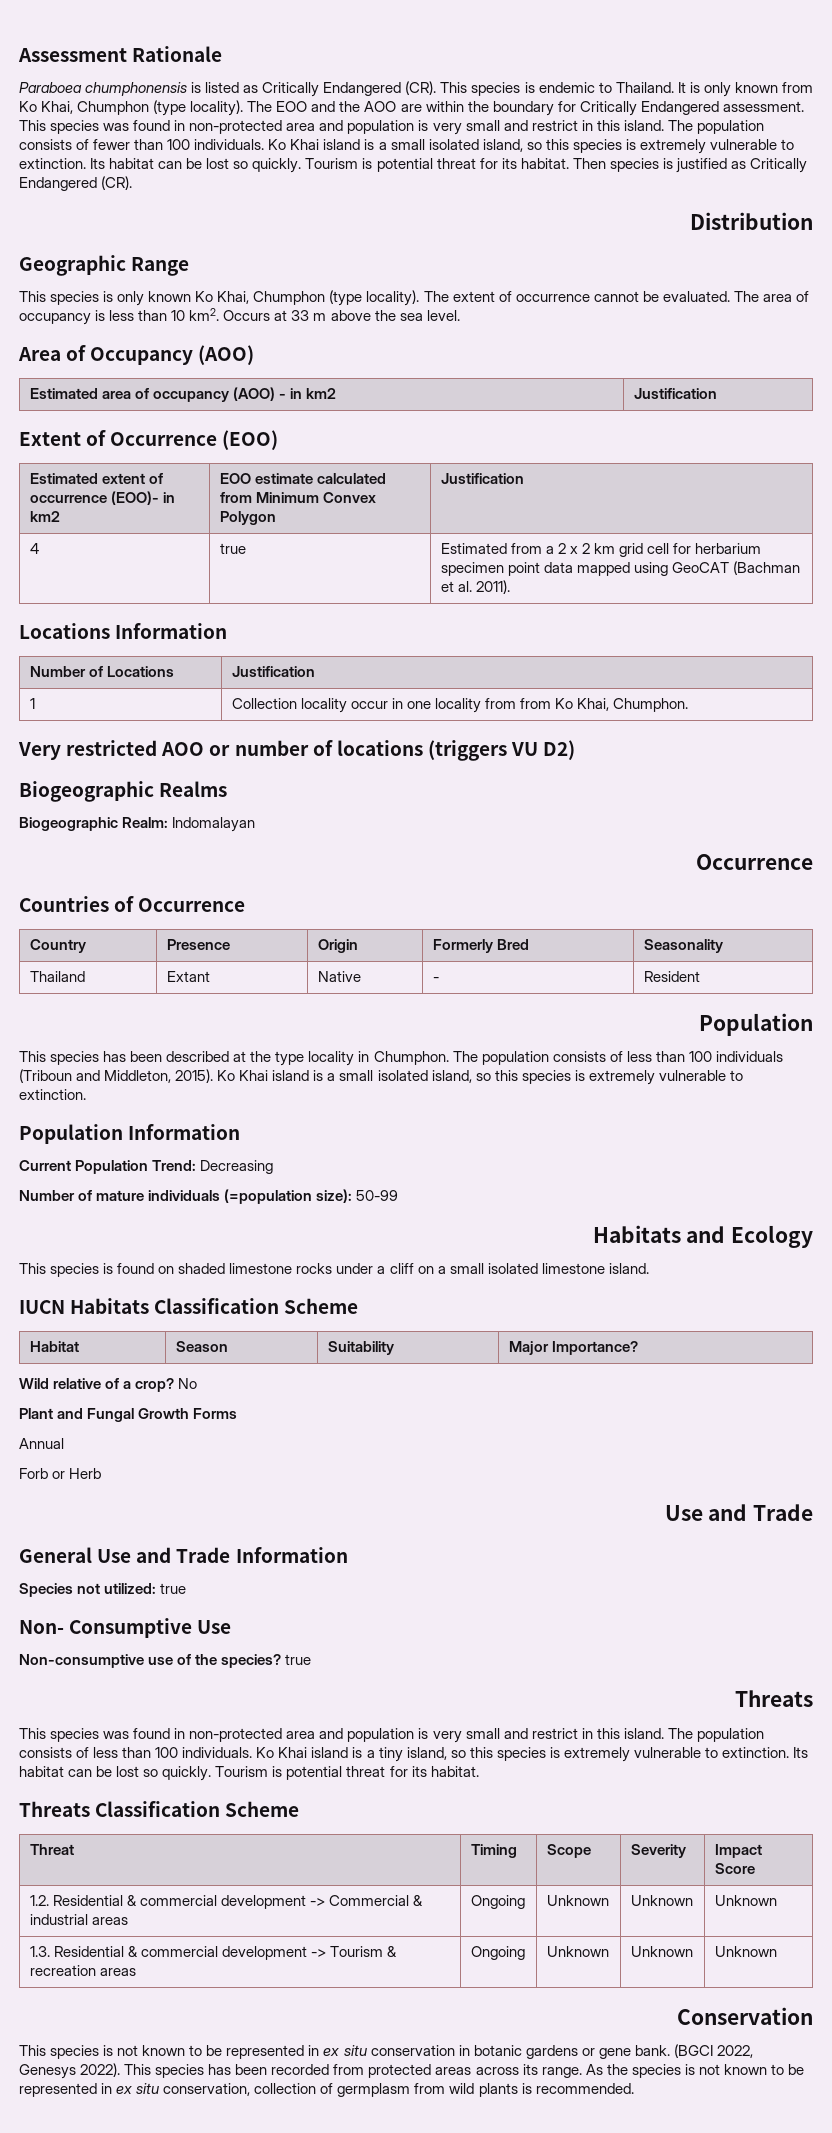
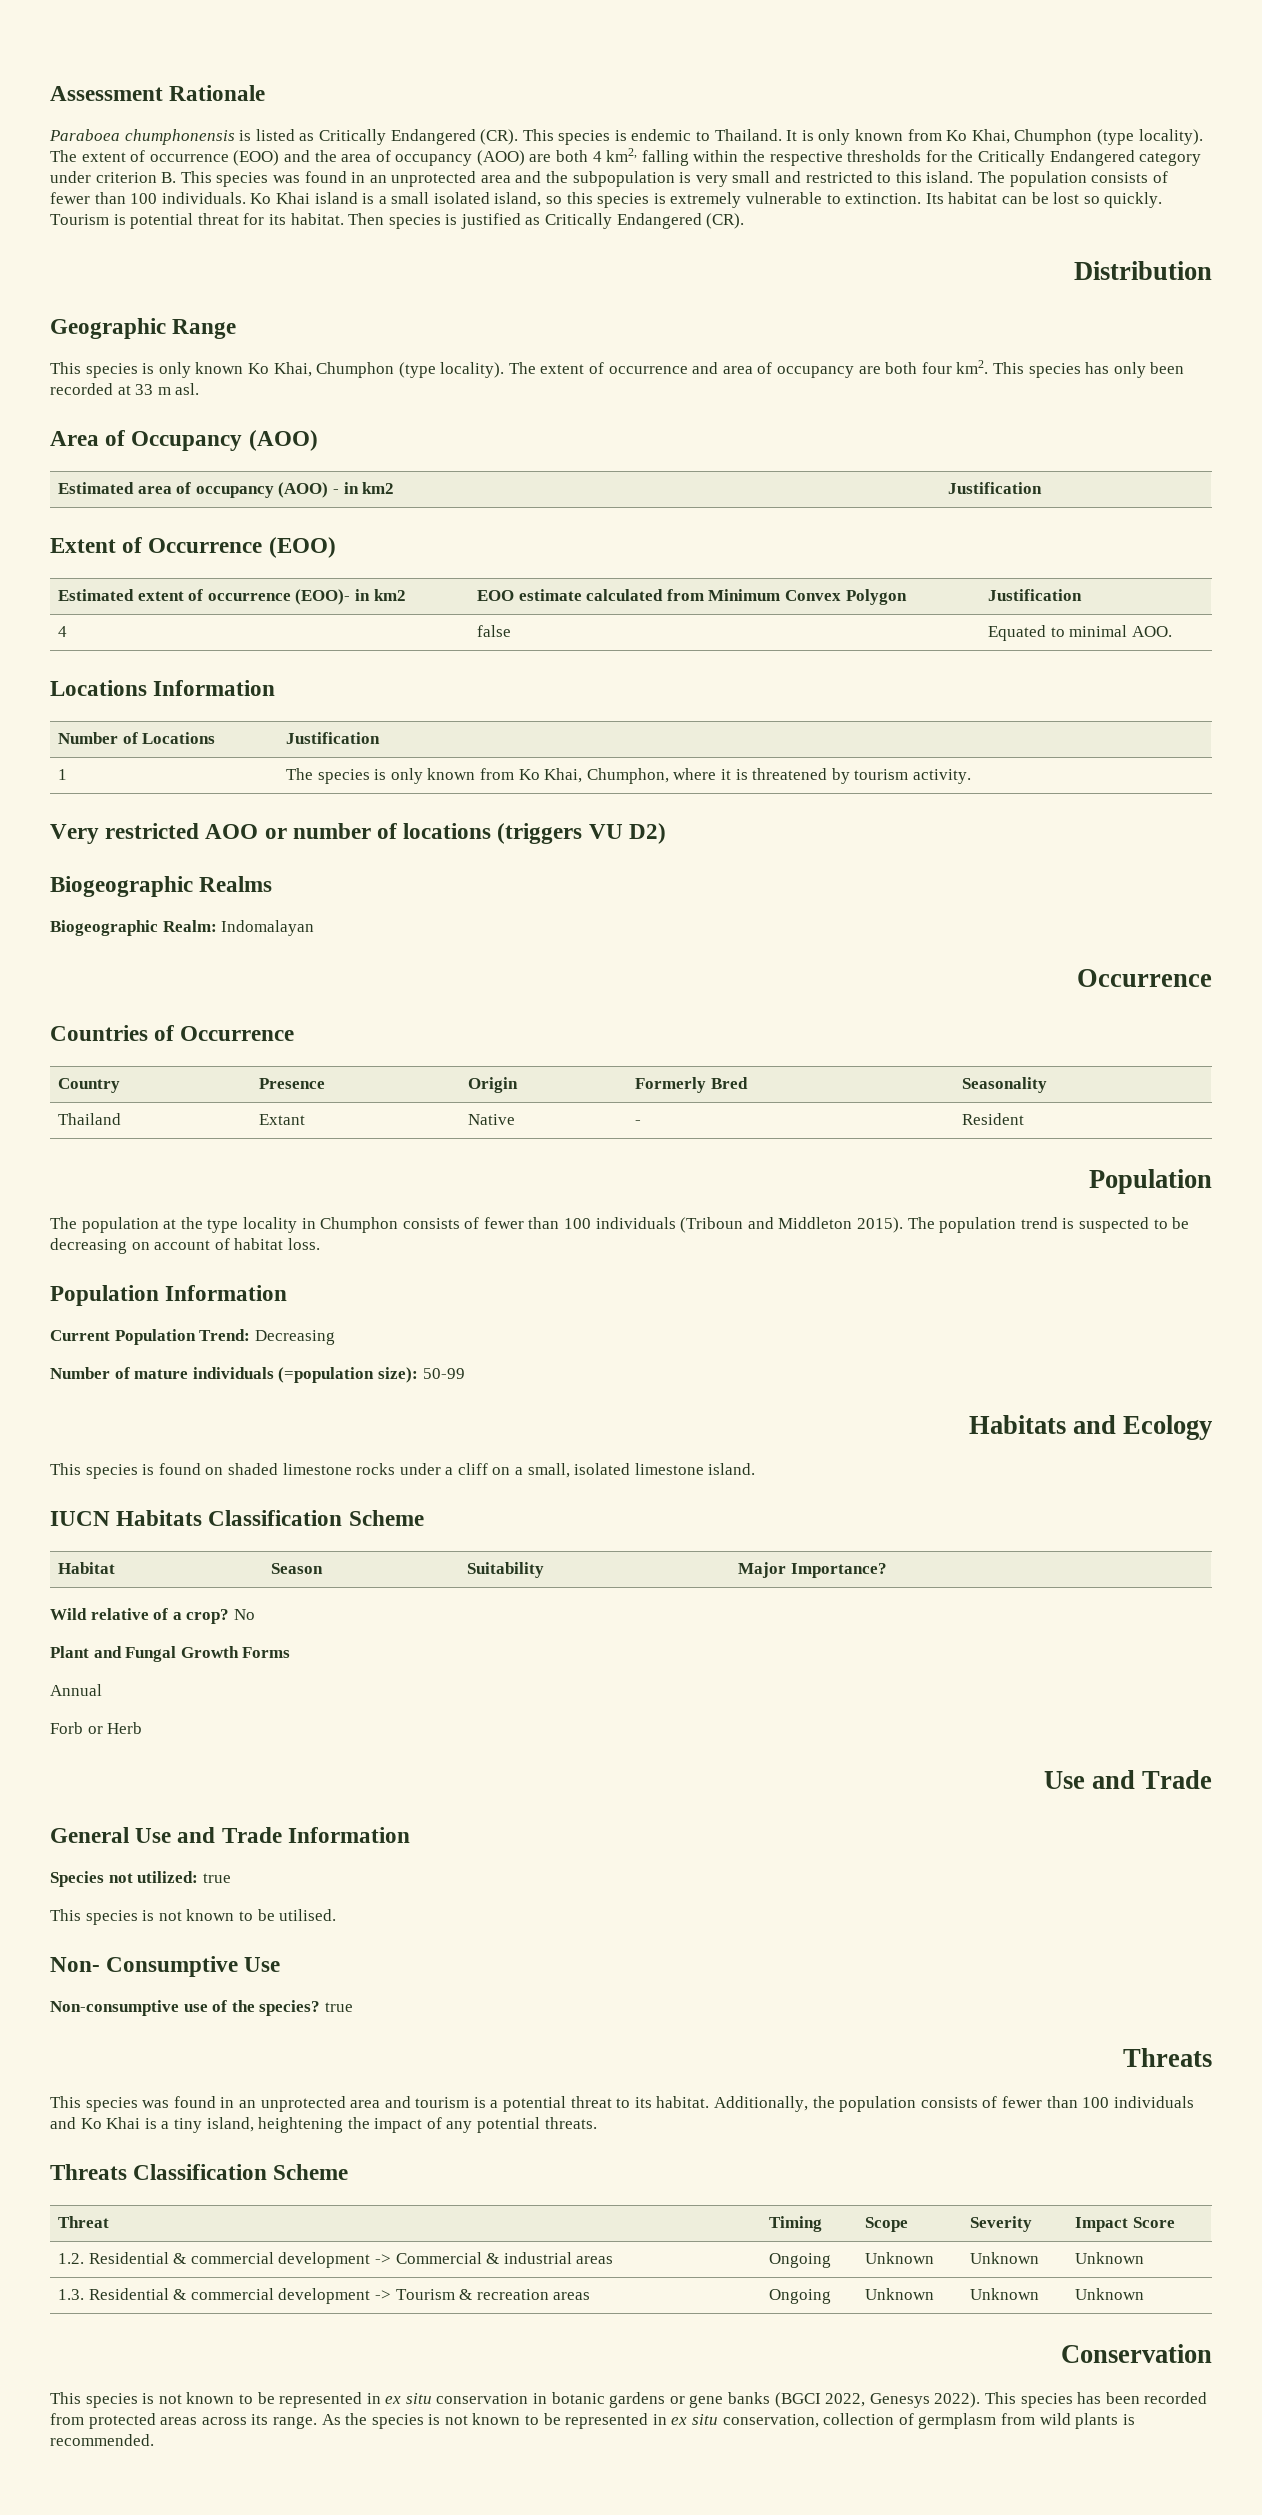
- The EOO and the AOO are within the boundary for Critically Endangered assessment. This species was found in non-protected area and population is very small and restrict in this island.
+ The extent of occurrence (EOO) and the area of occupancy (AOO) are both 4 km2, falling within the respective thresholds for the Critically Endangered category under criterion B. This species was found in an unprotected area and the subpopulation is very small and restricted to this island.
- The extent of occurrence cannot be evaluated. The area of occupancy is less than 10 km2. Occurs at 33 m above the sea level.
+ The extent of occurrence and area of occupancy are both four km2. This species has only been recorded at 33 m asl.
- 4 | true | Estimated from a 2 x 2 km grid cell for herbarium specimen point data mapped using GeoCAT (Bachman et al. 2011).
+ 4 | false | Equated to minimal AOO.
- 1 | Collection locality occur in one locality from from Ko Khai, Chumphon.
+ 1 | The species is only known from Ko Khai, Chumphon, where it is threatened by tourism activity.
- This species has been described at the type locality in Chumphon. The population consists of less than 100 individuals (Triboun and Middleton, 2015). Ko Khai island is a small isolated island, so this species is extremely vulnerable to extinction.
+ The population at the type locality in Chumphon consists of fewer than 100 individuals (Triboun and Middleton 2015). The population trend is suspected to be decreasing on account of habitat loss.
- This species is found on shaded limestone rocks under a cliff on a small isolated limestone island.
+ This species is found on shaded limestone rocks under a cliff on a small, isolated limestone island.
+ This species is not known to be utilised.
- This species was found in non-protected area and population is very small and restrict in this island. The population consists of less than 100 individuals. Ko Khai island is a tiny island, so this species is extremely vulnerable to extinction. Its habitat can be lost so quickly. Tourism is potential threat for its habitat.
+ This species was found in an unprotected area and tourism is a potential threat to its habitat. Additionally, the population consists of fewer than 100 individuals and Ko Khai is a tiny island, heightening the impact of any potential threats.
- This species is not known to be represented in ex situ conservation in botanic gardens or gene bank. (BGCI 2022, Genesys 2022).
+ This species is not known to be represented in ex situ conservation in botanic gardens or gene banks (BGCI 2022, Genesys 2022).

